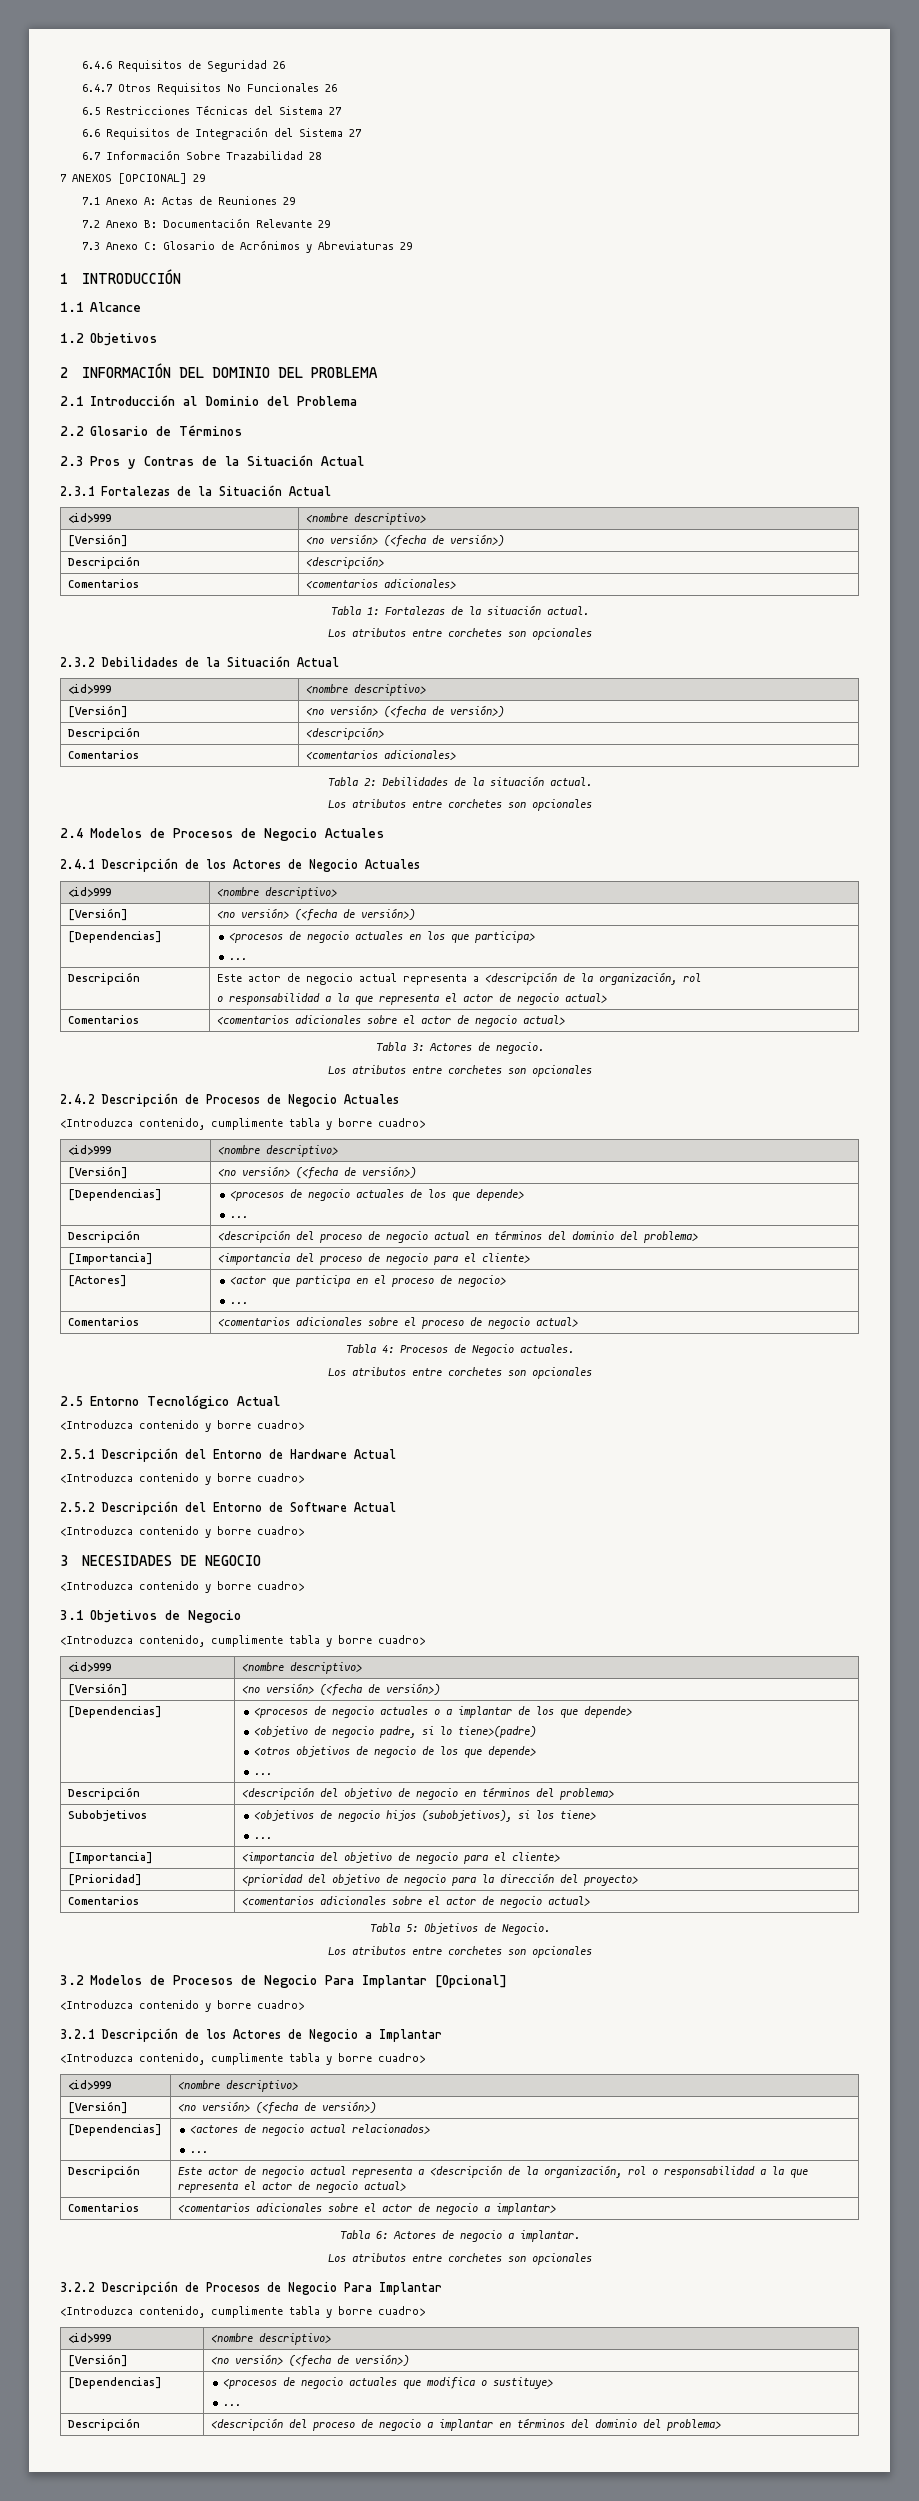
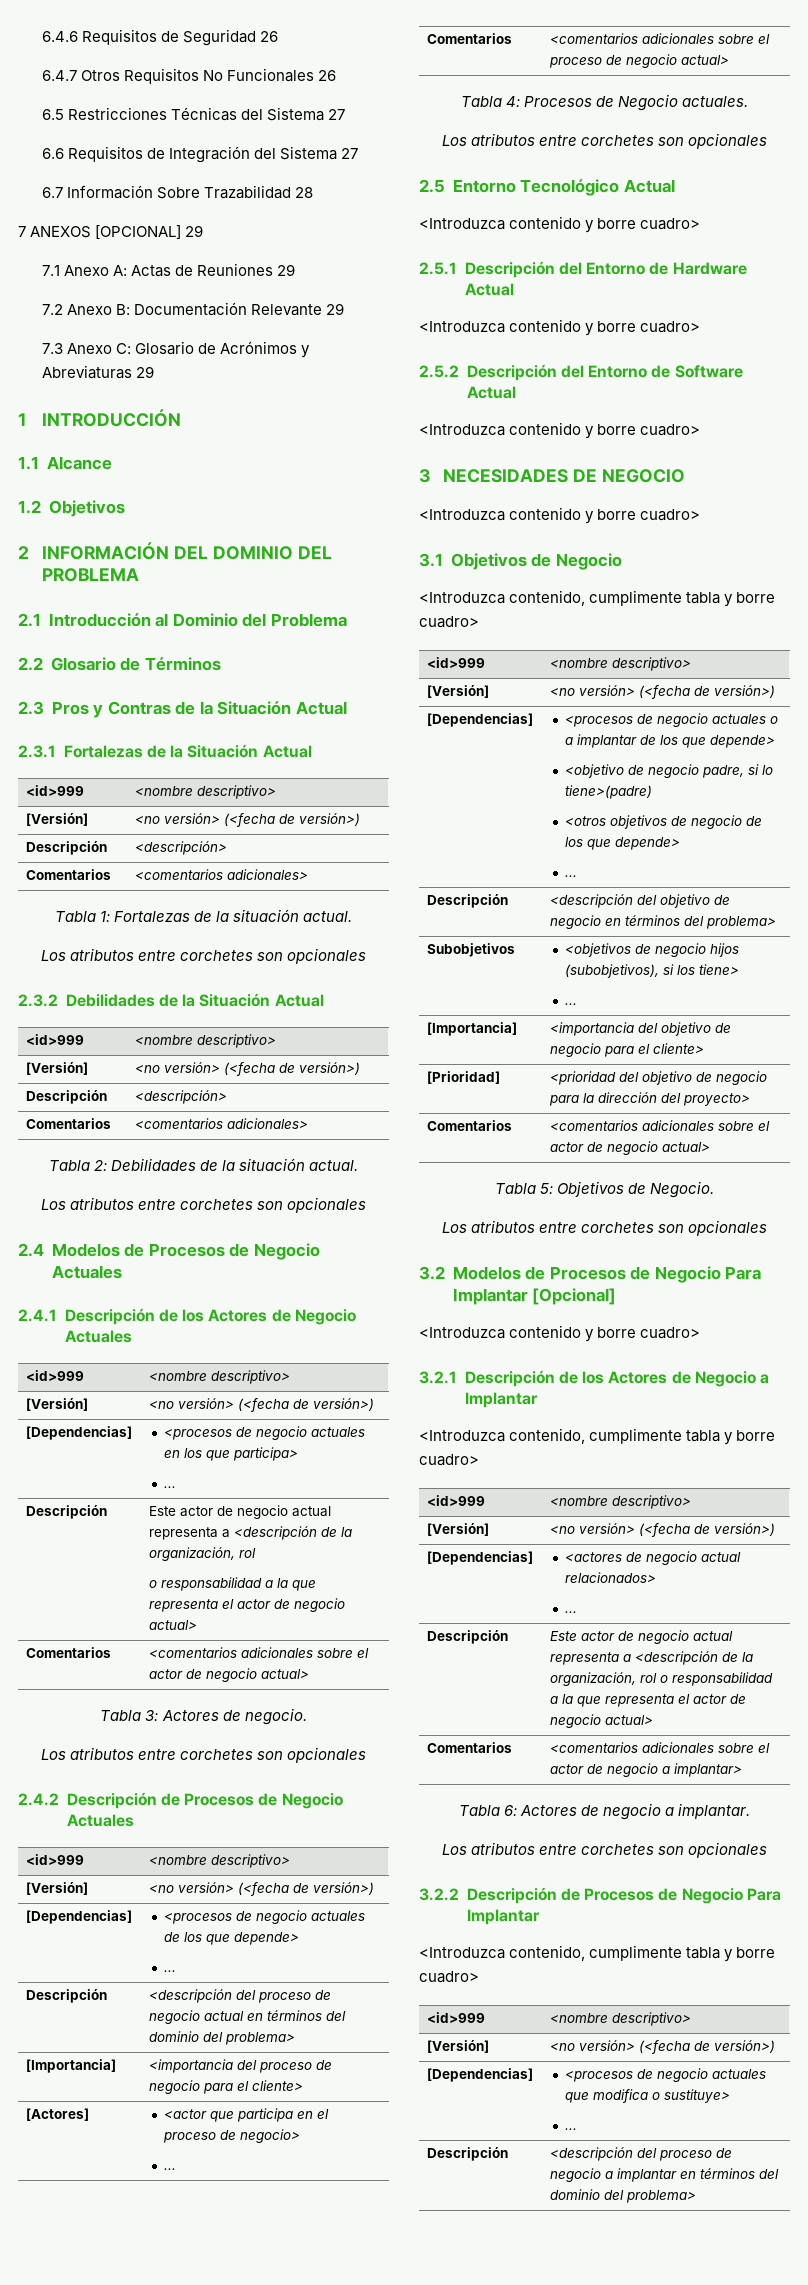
  2.4.2 Descripción de Procesos de Negocio Actuales
- <Introduzca contenido, cumplimente tabla y borre cuadro>

